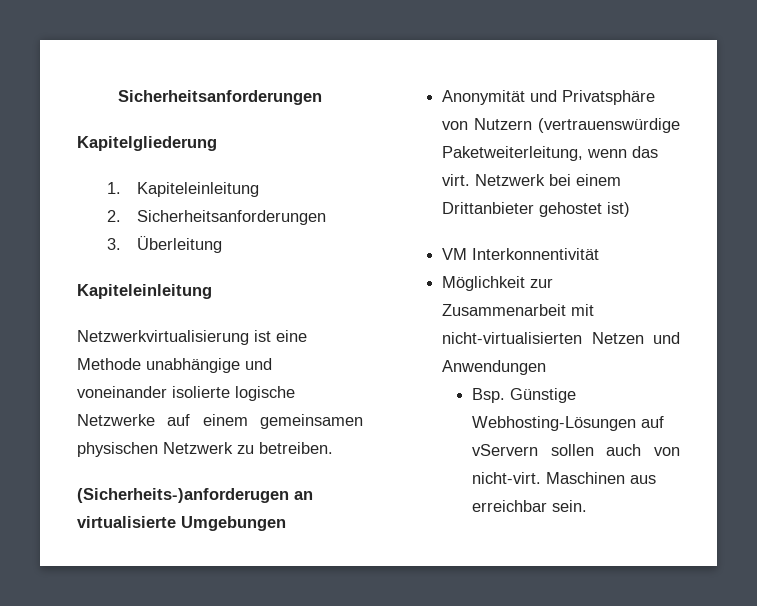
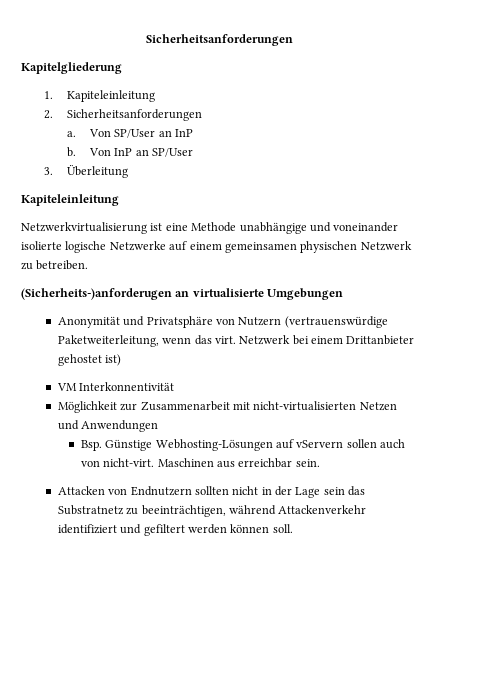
+ a. Von SP/User an InP
+ b. Von InP an SP/User
+ Attacken von Endnutzern sollten nicht in der Lage sein das Substratnetz zu beeinträchtigen, während Attackenverkehr identifiziert und gefiltert werden können soll.

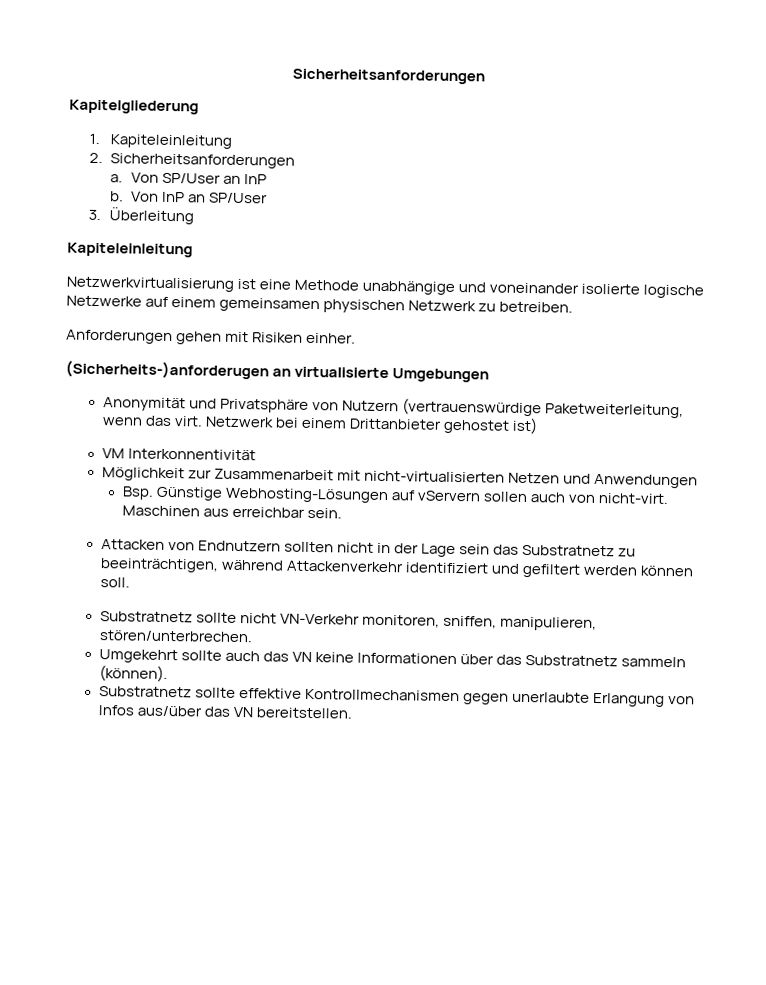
+ Anforderungen gehen mit Risiken einher.
+ Substratnetz sollte nicht VN-Verkehr monitoren, sniffen, manipulieren, stören/unterbrechen.
+ Umgekehrt sollte auch das VN keine Informationen über das Substratnetz sammeln (können).
+ Substratnetz sollte effektive Kontrollmechanismen gegen unerlaubte Erlangung von Infos aus/über das VN bereitstellen.

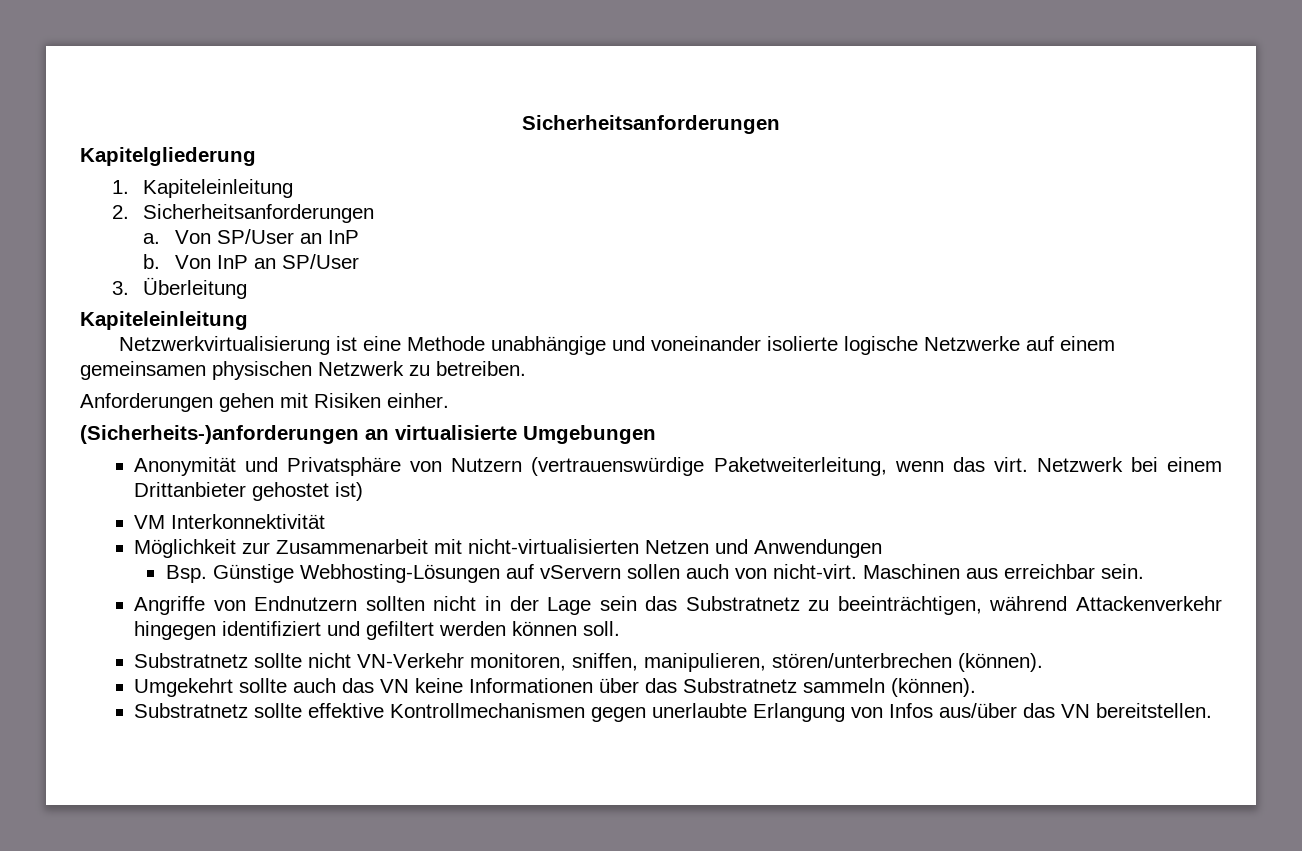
- (Sicherheits-)anforderugen an virtualisierte Umgebungen
+ (Sicherheits-)anforderungen an virtualisierte Umgebungen
- VM Interkonnentivität
+ VM Interkonnektivität
- Attacken von Endnutzern sollten nicht in der Lage sein das Substratnetz zu beeinträchtigen, während Attackenverkehr identifiziert und gefiltert werden können soll.
+ Angriffe von Endnutzern sollten nicht in der Lage sein das Substratnetz zu beeinträchtigen, während Attackenverkehr hingegen identifiziert und gefiltert werden können soll.
- Substratnetz sollte nicht VN-Verkehr monitoren, sniffen, manipulieren, stören/unterbrechen.
+ Substratnetz sollte nicht VN-Verkehr monitoren, sniffen, manipulieren, stören/unterbrechen (können).

